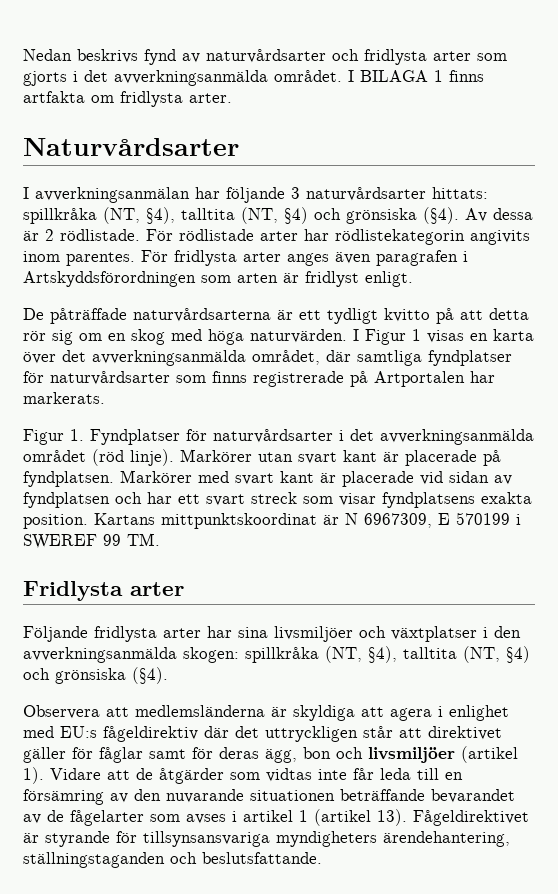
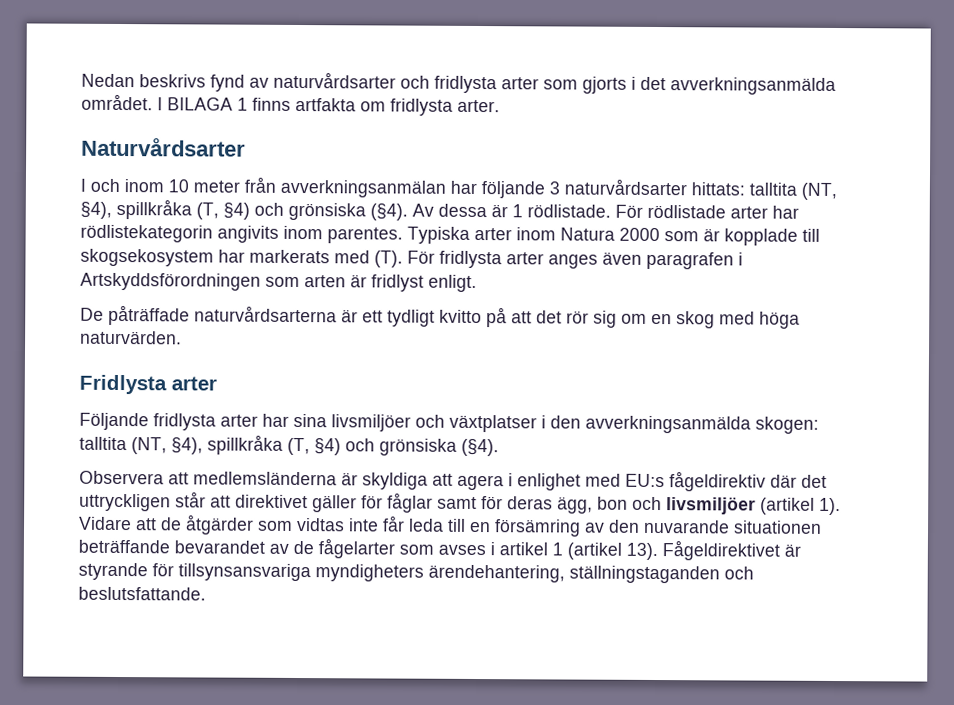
- I avverkningsanmälan har följande 3 naturvårdsarter hittats: spillkråka (NT, §4), talltita (NT, §4) och grönsiska (§4).
+ I och inom 10 meter från avverkningsanmälan har följande 3 naturvårdsarter hittats: talltita (NT, §4), spillkråka (T, §4) och grönsiska (§4).
- Av dessa är 2 rödlistade.
+ Av dessa är 1 rödlistade.
- För fridlysta arter anges även paragrafen i Artskyddsförordningen som arten är fridlyst enligt.
+ Typiska arter inom Natura 2000 som är kopplade till skogsekosystem har markerats med (T). För fridlysta arter anges även paragrafen i Artskyddsförordningen som arten är fridlyst enligt.
- De påträffade naturvårdsarterna är ett tydligt kvitto på att detta rör sig om en skog med höga naturvärden. I Figur 1 visas en karta över det avverkningsanmälda området, där samtliga fyndplatser för naturvårdsarter som finns registrerade på Artportalen har markerats.
- Figur 1. Fyndplatser för naturvårdsarter i det avverkningsanmälda området (röd linje). Markörer utan svart kant är placerade på fyndplatsen. Markörer med svart kant är placerade vid sidan av fyndplatsen och har ett svart streck som visar fyndplatsens exakta position. Kartans mittpunktskoordinat är N 6967309, E 570199 i SWEREF 99 TM.
+ De påträffade naturvårdsarterna är ett tydligt kvitto på att det rör sig om en skog med höga naturvärden.
- Följande fridlysta arter har sina livsmiljöer och växtplatser i den avverkningsanmälda skogen: spillkråka (NT, §4), talltita (NT, §4) och grönsiska (§4).
+ Följande fridlysta arter har sina livsmiljöer och växtplatser i den avverkningsanmälda skogen: talltita (NT, §4), spillkråka (T, §4) och grönsiska (§4).

